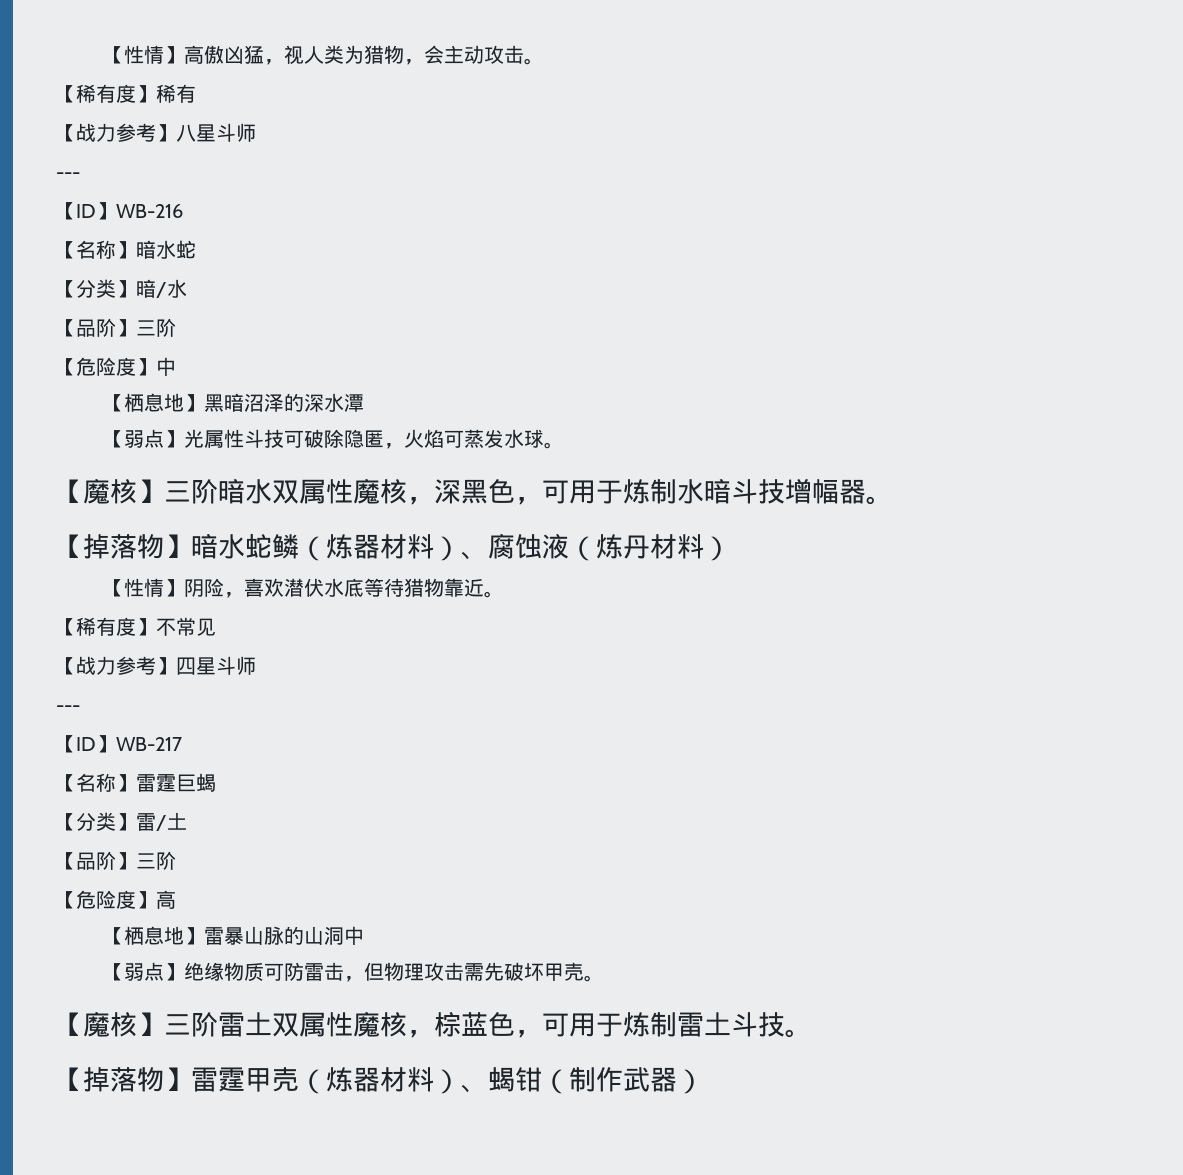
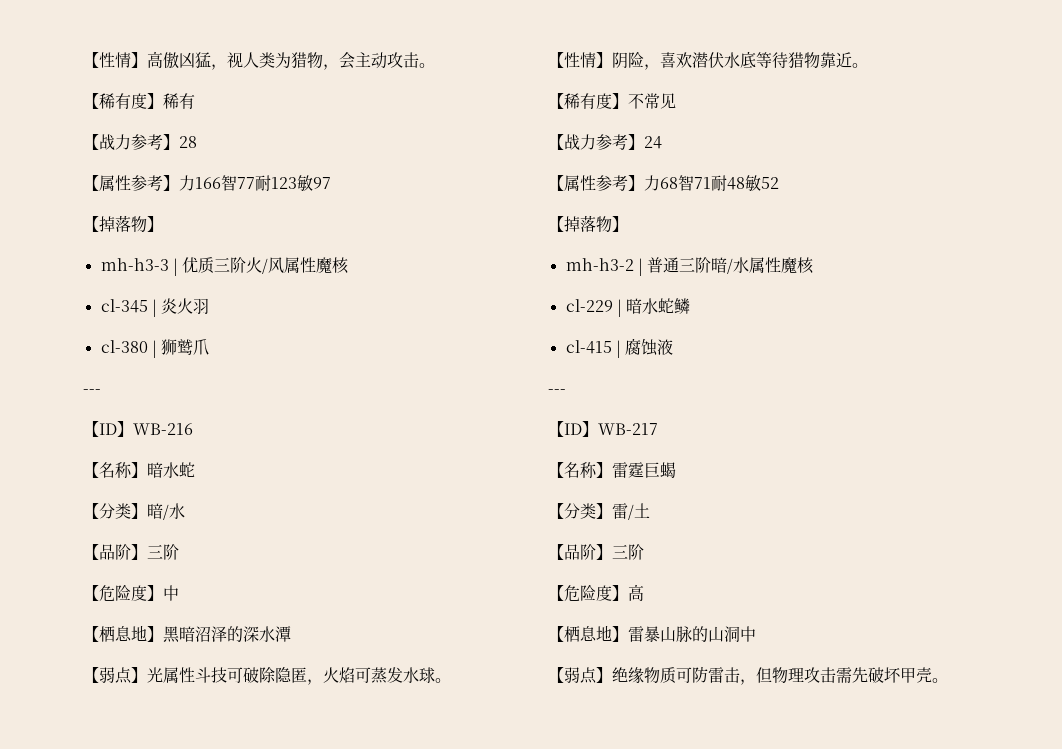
- 【战力参考】八星斗师
+ 【战力参考】28
+ 【属性参考】力166智77耐123敏97
+ 【掉落物】
+ mh-h3-3 | 优质三阶火/风属性魔核
+ cl-345 | 炎火羽
+ cl-380 | 狮鹫爪
- 【魔核】三阶暗水双属性魔核，深黑色，可用于炼制水暗斗技增幅器。
- 【掉落物】暗水蛇鳞（炼器材料）、腐蚀液（炼丹材料）
- 【战力参考】四星斗师
+ 【战力参考】24
+ 【属性参考】力68智71耐48敏52
+ 【掉落物】
+ mh-h3-2 | 普通三阶暗/水属性魔核
+ cl-229 | 暗水蛇鳞
+ cl-415 | 腐蚀液
- 【魔核】三阶雷土双属性魔核，棕蓝色，可用于炼制雷土斗技。
- 【掉落物】雷霆甲壳（炼器材料）、蝎钳（制作武器）

